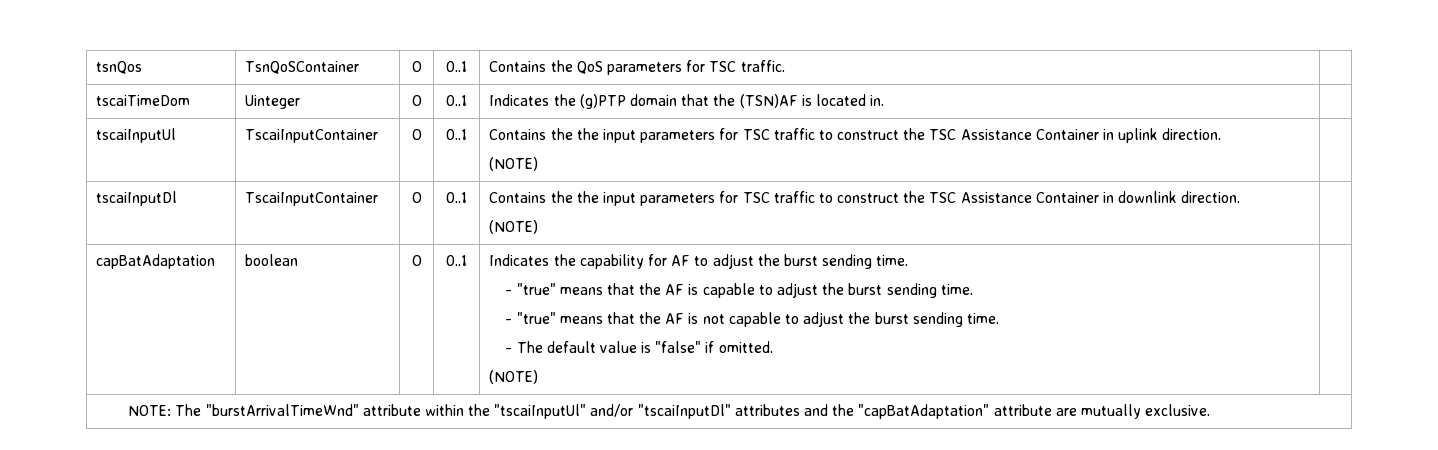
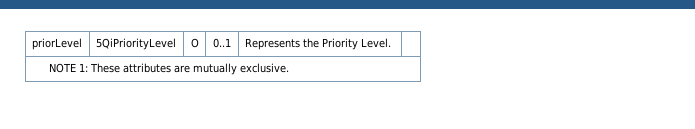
- tsnQos | TsnQoSContainer | O | 0..1 | Contains the QoS parameters for TSC traffic. |
- tscaiTimeDom | Uinteger | O | 0..1 | Indicates the (g)PTP domain that the (TSN)AF is located in. |
- tscaiInputUl | TscaiInputContainer | O | 0..1 | Contains the the input parameters for TSC traffic to construct the TSC Assistance Container in uplink direction.
- (NOTE) |
- tscaiInputDl | TscaiInputContainer | O | 0..1 | Contains the the input parameters for TSC traffic to construct the TSC Assistance Container in downlink direction.
- (NOTE) |
- capBatAdaptation | boolean | O | 0..1 | Indicates the capability for AF to adjust the burst sending time.
- - "true" means that the AF is capable to adjust the burst sending time.
- - "true" means that the AF is not capable to adjust the burst sending time.
- - The default value is "false" if omitted.
- (NOTE) |
- NOTE: The "burstArrivalTimeWnd" attribute within the "tscaiInputUl" and/or "tscaiInputDl" attributes and the "capBatAdaptation" attribute are mutually exclusive.
+ priorLevel | 5QiPriorityLevel | O | 0..1 | Represents the Priority Level. |
+ NOTE 1: These attributes are mutually exclusive.

